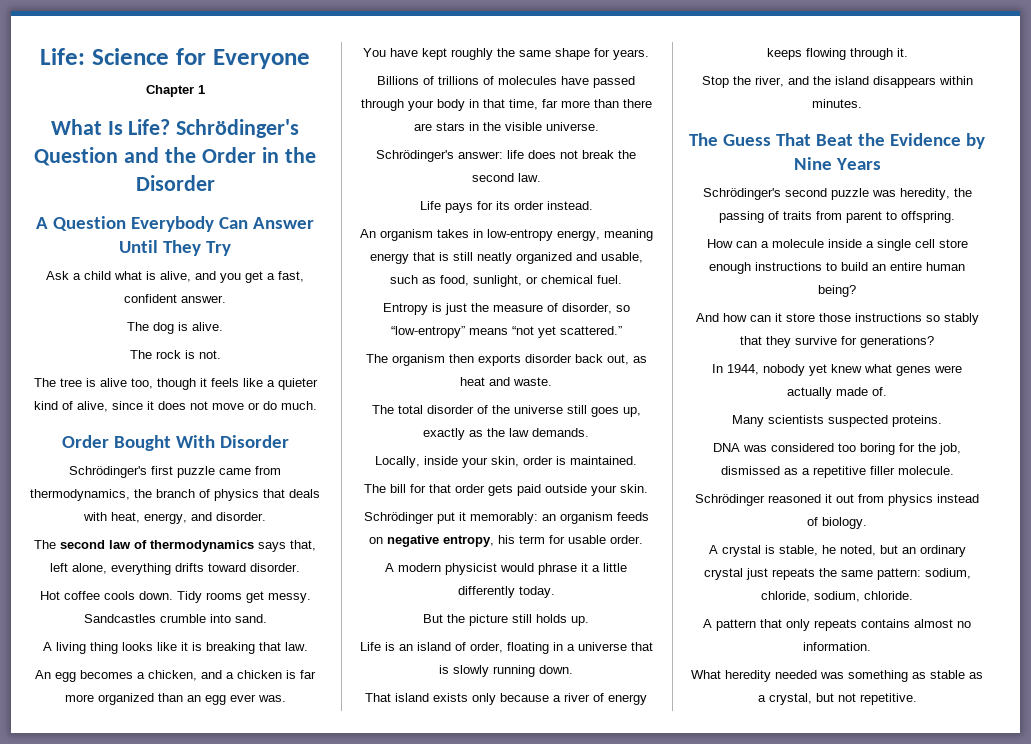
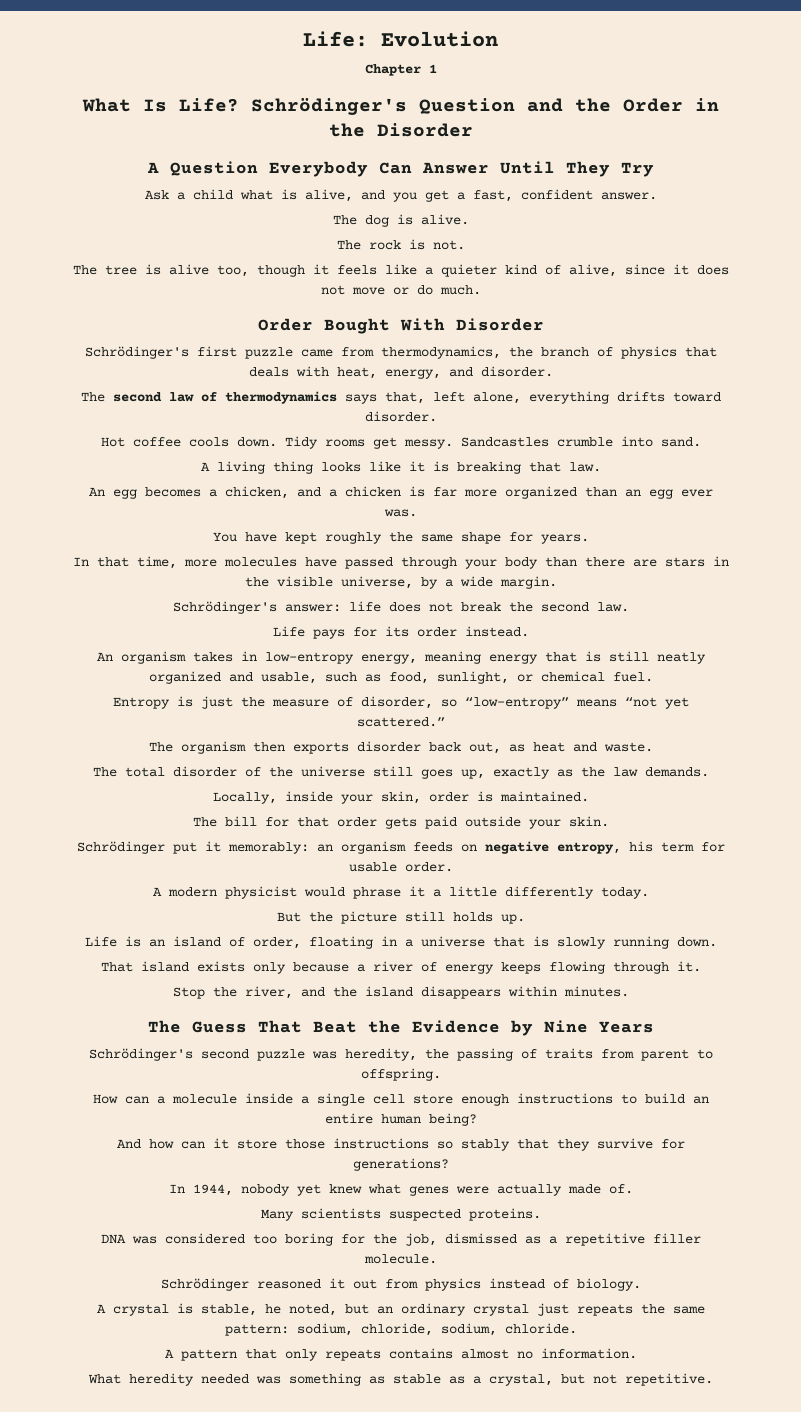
- Life: Science for Everyone
+ Life: Evolution
- Billions of trillions of molecules have passed through your body in that time, far more than there are stars in the visible universe.
+ In that time, more molecules have passed through your body than there are stars in the visible universe, by a wide margin.

